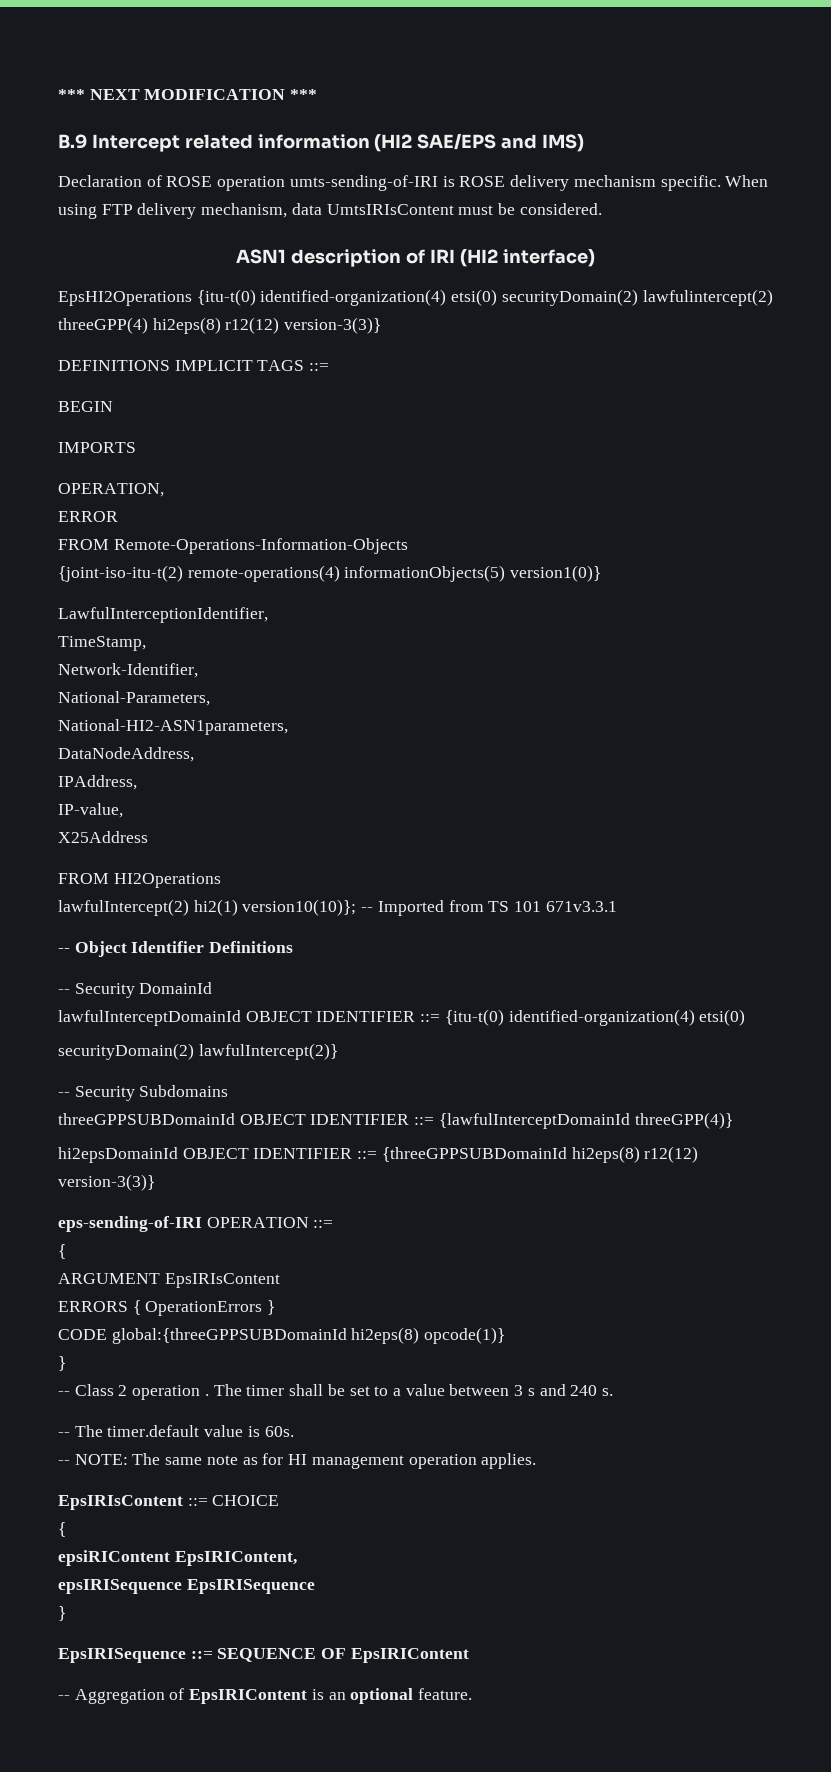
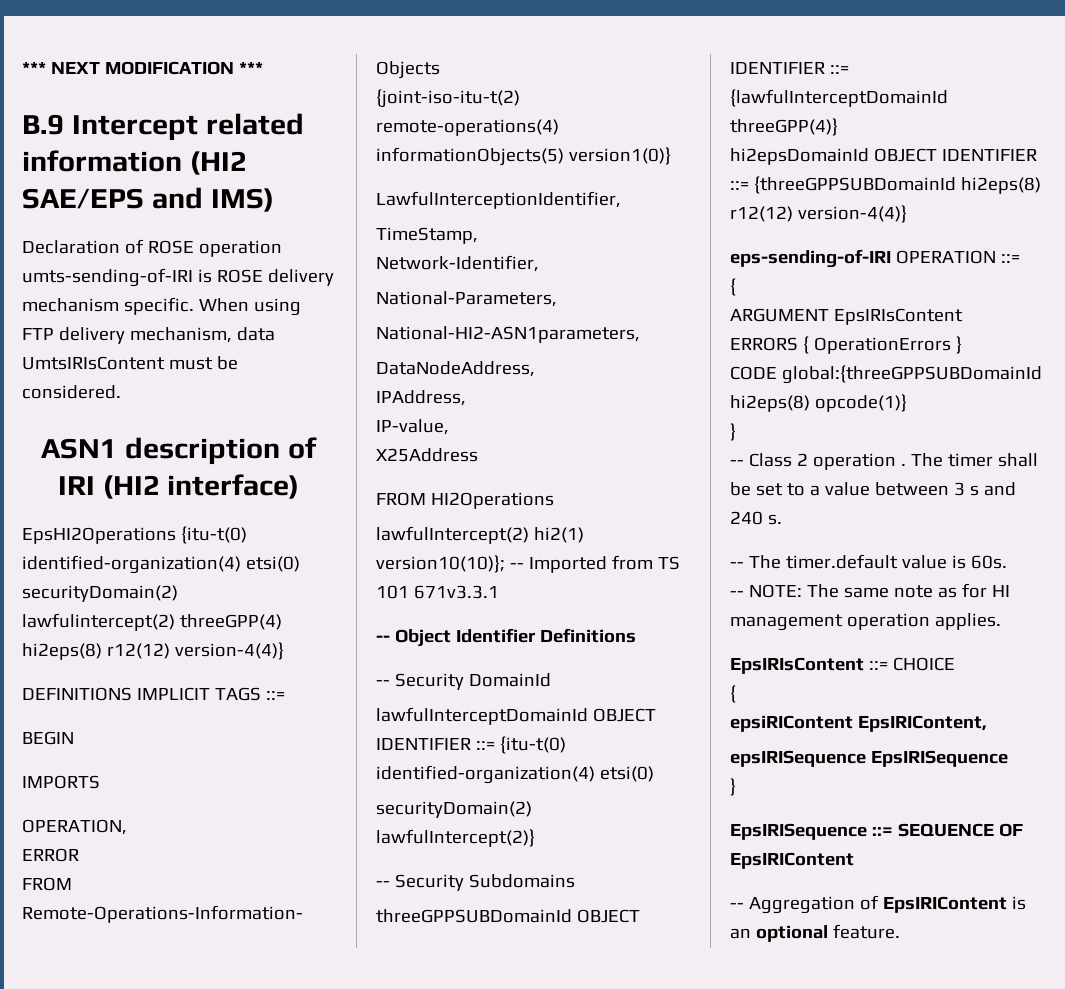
- EpsHI2Operations {itu-t(0) identified-organization(4) etsi(0) securityDomain(2) lawfulintercept(2) threeGPP(4) hi2eps(8) r12(12) version-3(3)}
+ EpsHI2Operations {itu-t(0) identified-organization(4) etsi(0) securityDomain(2) lawfulintercept(2) threeGPP(4) hi2eps(8) r12(12) version-4(4)}
- hi2epsDomainId OBJECT IDENTIFIER ::= {threeGPPSUBDomainId hi2eps(8) r12(12) version-3(3)}
+ hi2epsDomainId OBJECT IDENTIFIER ::= {threeGPPSUBDomainId hi2eps(8) r12(12) version-4(4)}

